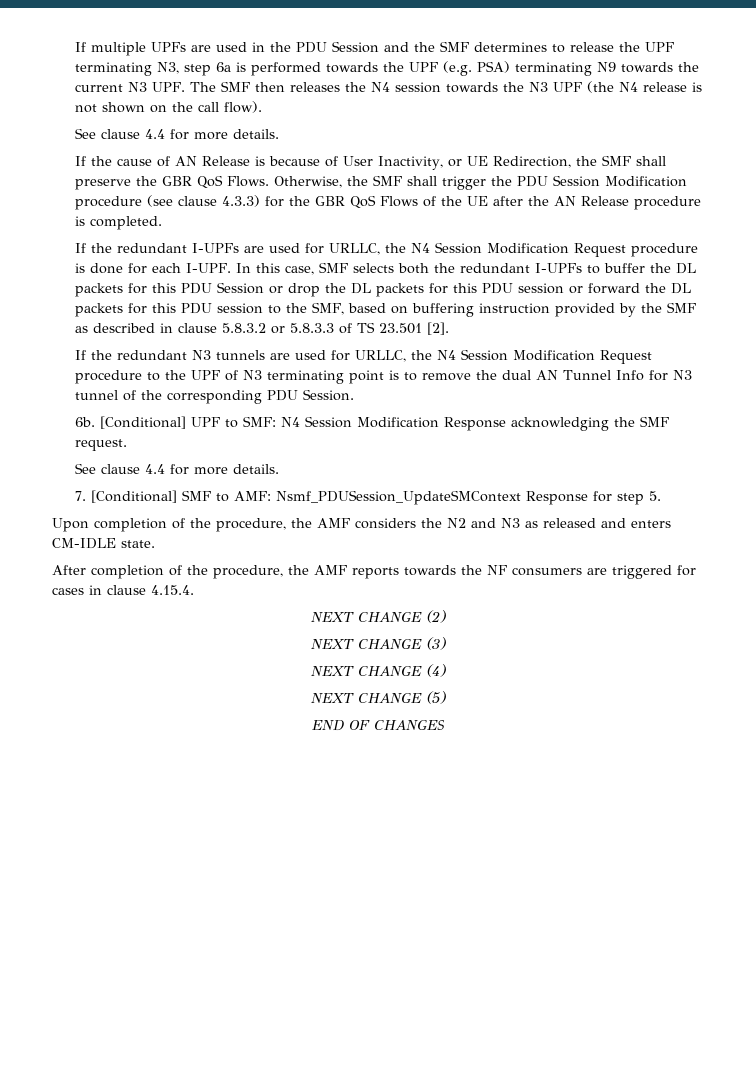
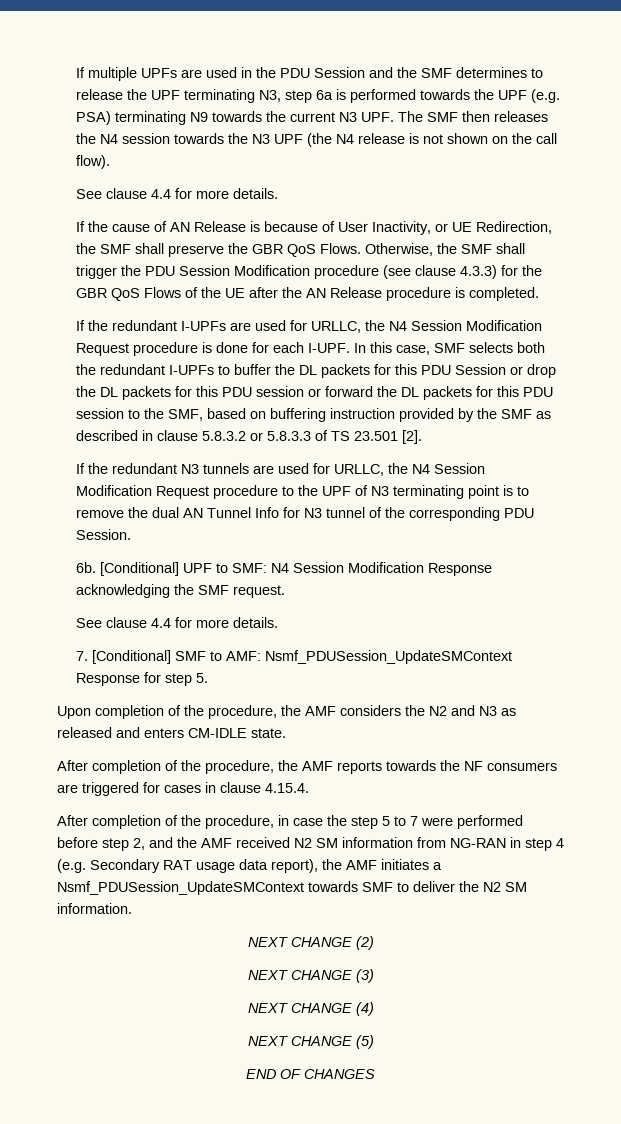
+ After completion of the procedure, in case the step 5 to 7 were performed before step 2, and the AMF received N2 SM information from NG-RAN in step 4 (e.g. Secondary RAT usage data report), the AMF initiates a Nsmf_PDUSession_UpdateSMContext towards SMF to deliver the N2 SM information.

